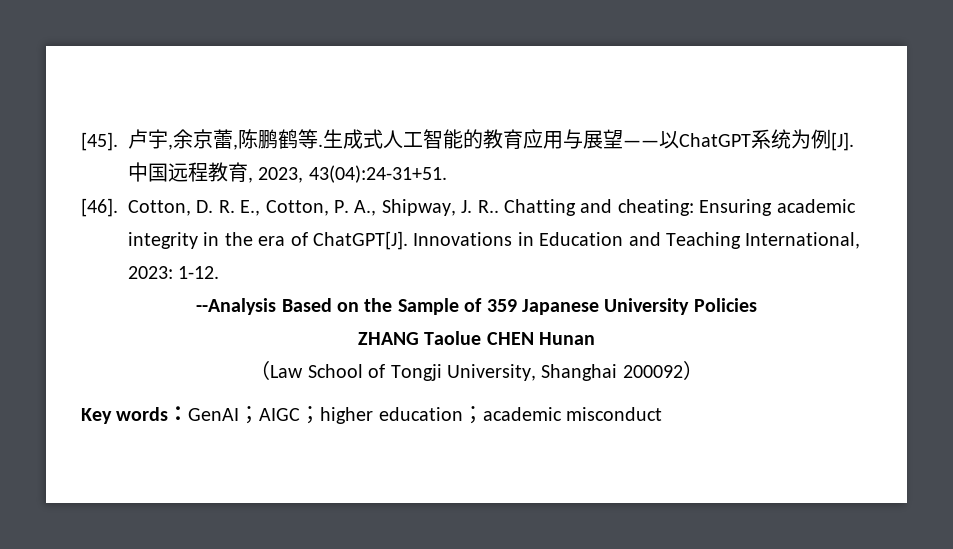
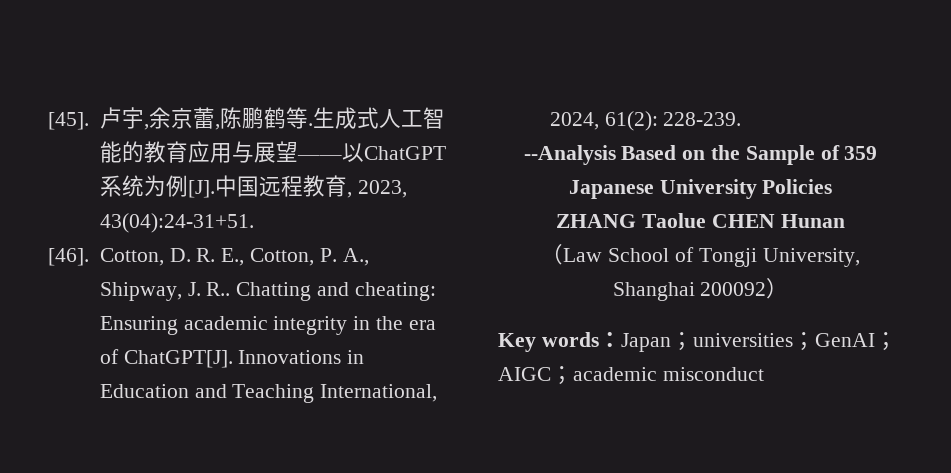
- Innovations in Education and Teaching International, 2023: 1-12.
+ Innovations in Education and Teaching International, 2024, 61(2): 228-239.
- Key words：GenAI；AIGC；higher education；academic misconduct
+ Key words：Japan；universities；GenAI；AIGC；academic misconduct

